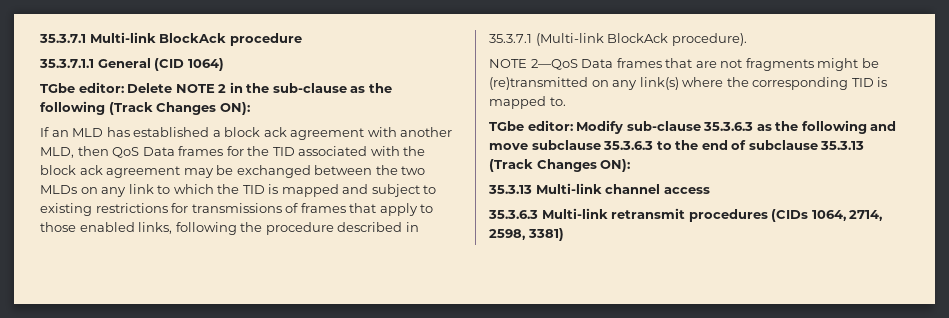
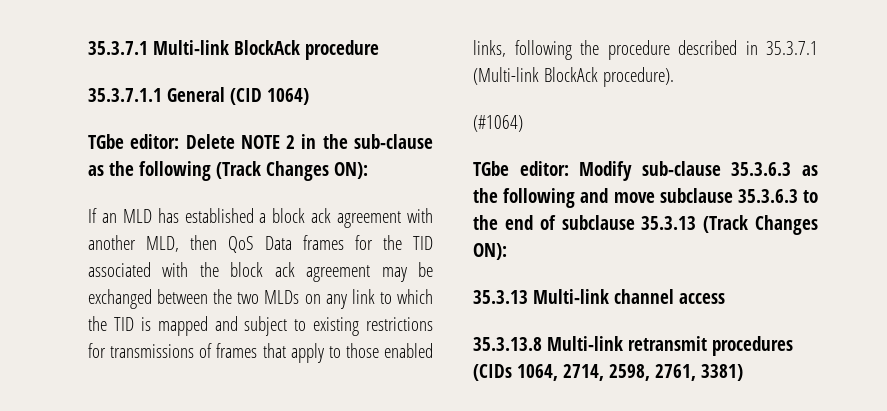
- NOTE 2—QoS Data frames that are not fragments might be (re)transmitted on any link(s) where the corresponding TID is mapped to.
+ (#1064)
- 35.3.6.3 Multi-link retransmit procedures (CIDs 1064, 2714, 2598, 3381)
+ 35.3.13.8 Multi-link retransmit procedures (CIDs 1064, 2714, 2598, 2761, 3381)

